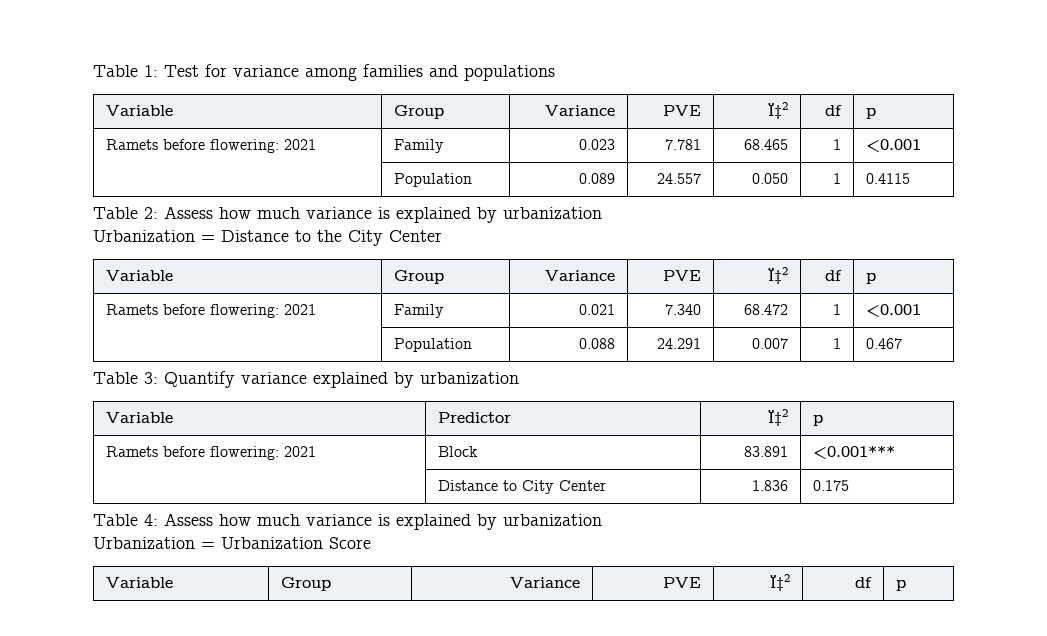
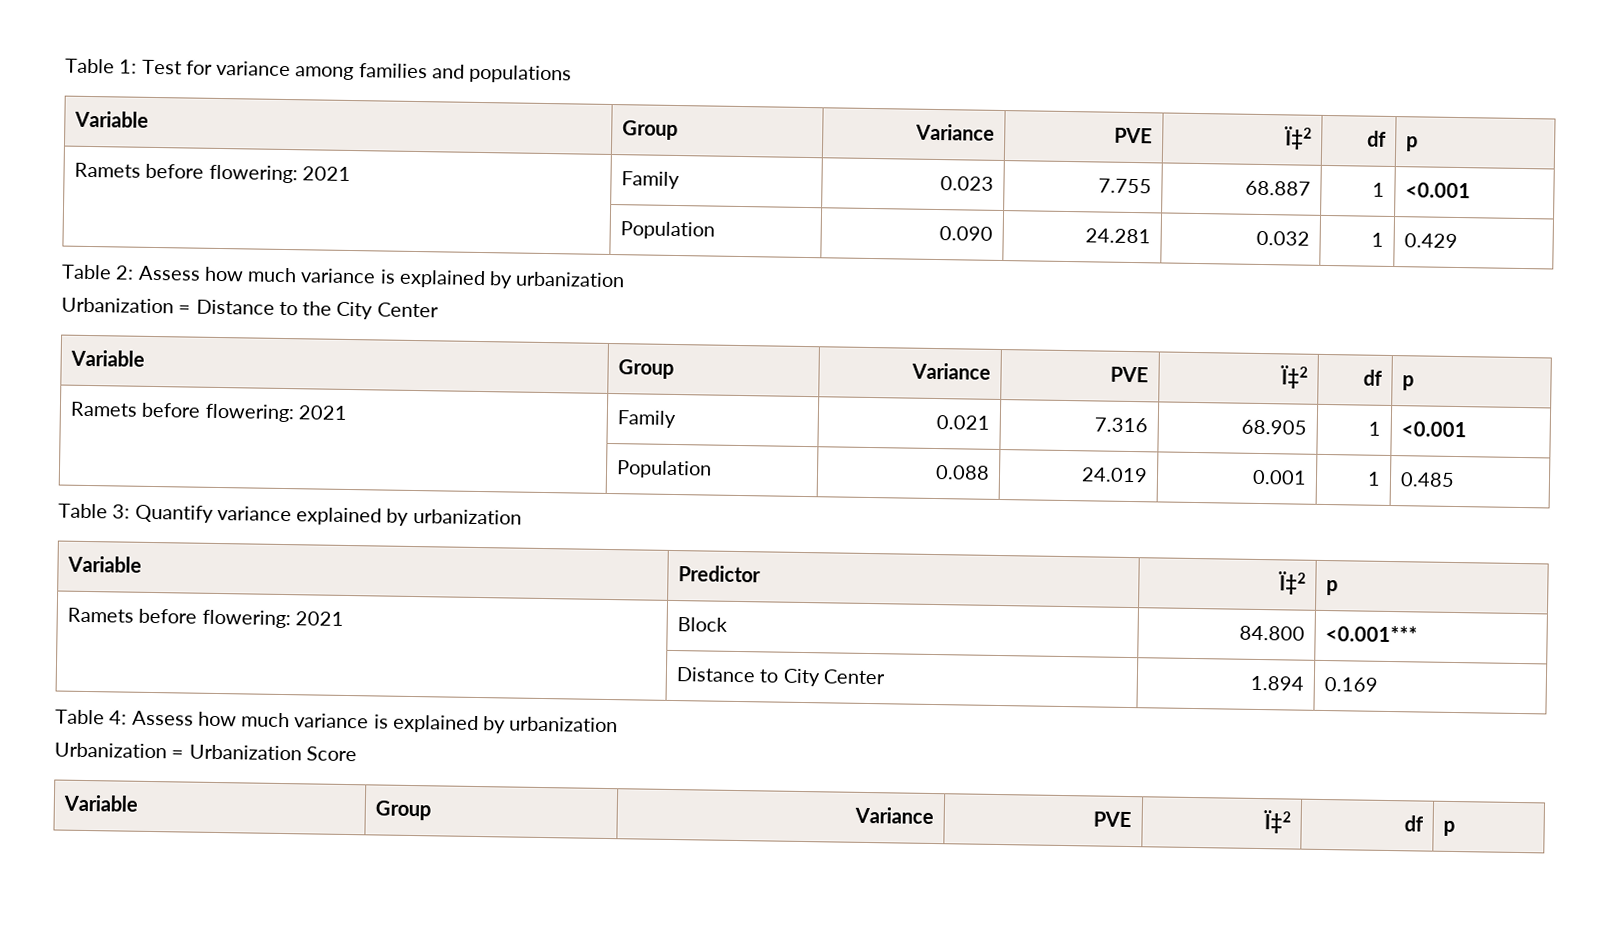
- Ramets before flowering: 2021 | Family | 0.023 | 7.781 | 68.465 | 1 | <0.001
- | Population | 0.089 | 24.557 | 0.050 | 1 | 0.4115
+ Ramets before flowering: 2021 | Family | 0.023 | 7.755 | 68.887 | 1 | <0.001
+ | Population | 0.090 | 24.281 | 0.032 | 1 | 0.429
- Ramets before flowering: 2021 | Family | 0.021 | 7.340 | 68.472 | 1 | <0.001
+ Ramets before flowering: 2021 | Family | 0.021 | 7.316 | 68.905 | 1 | <0.001
- | Population | 0.088 | 24.291 | 0.007 | 1 | 0.467
+ | Population | 0.088 | 24.019 | 0.001 | 1 | 0.485
- Ramets before flowering: 2021 | Block | 83.891 | <0.001***
+ Ramets before flowering: 2021 | Block | 84.800 | <0.001***
- | Distance to City Center | 1.836 | 0.175
+ | Distance to City Center | 1.894 | 0.169

